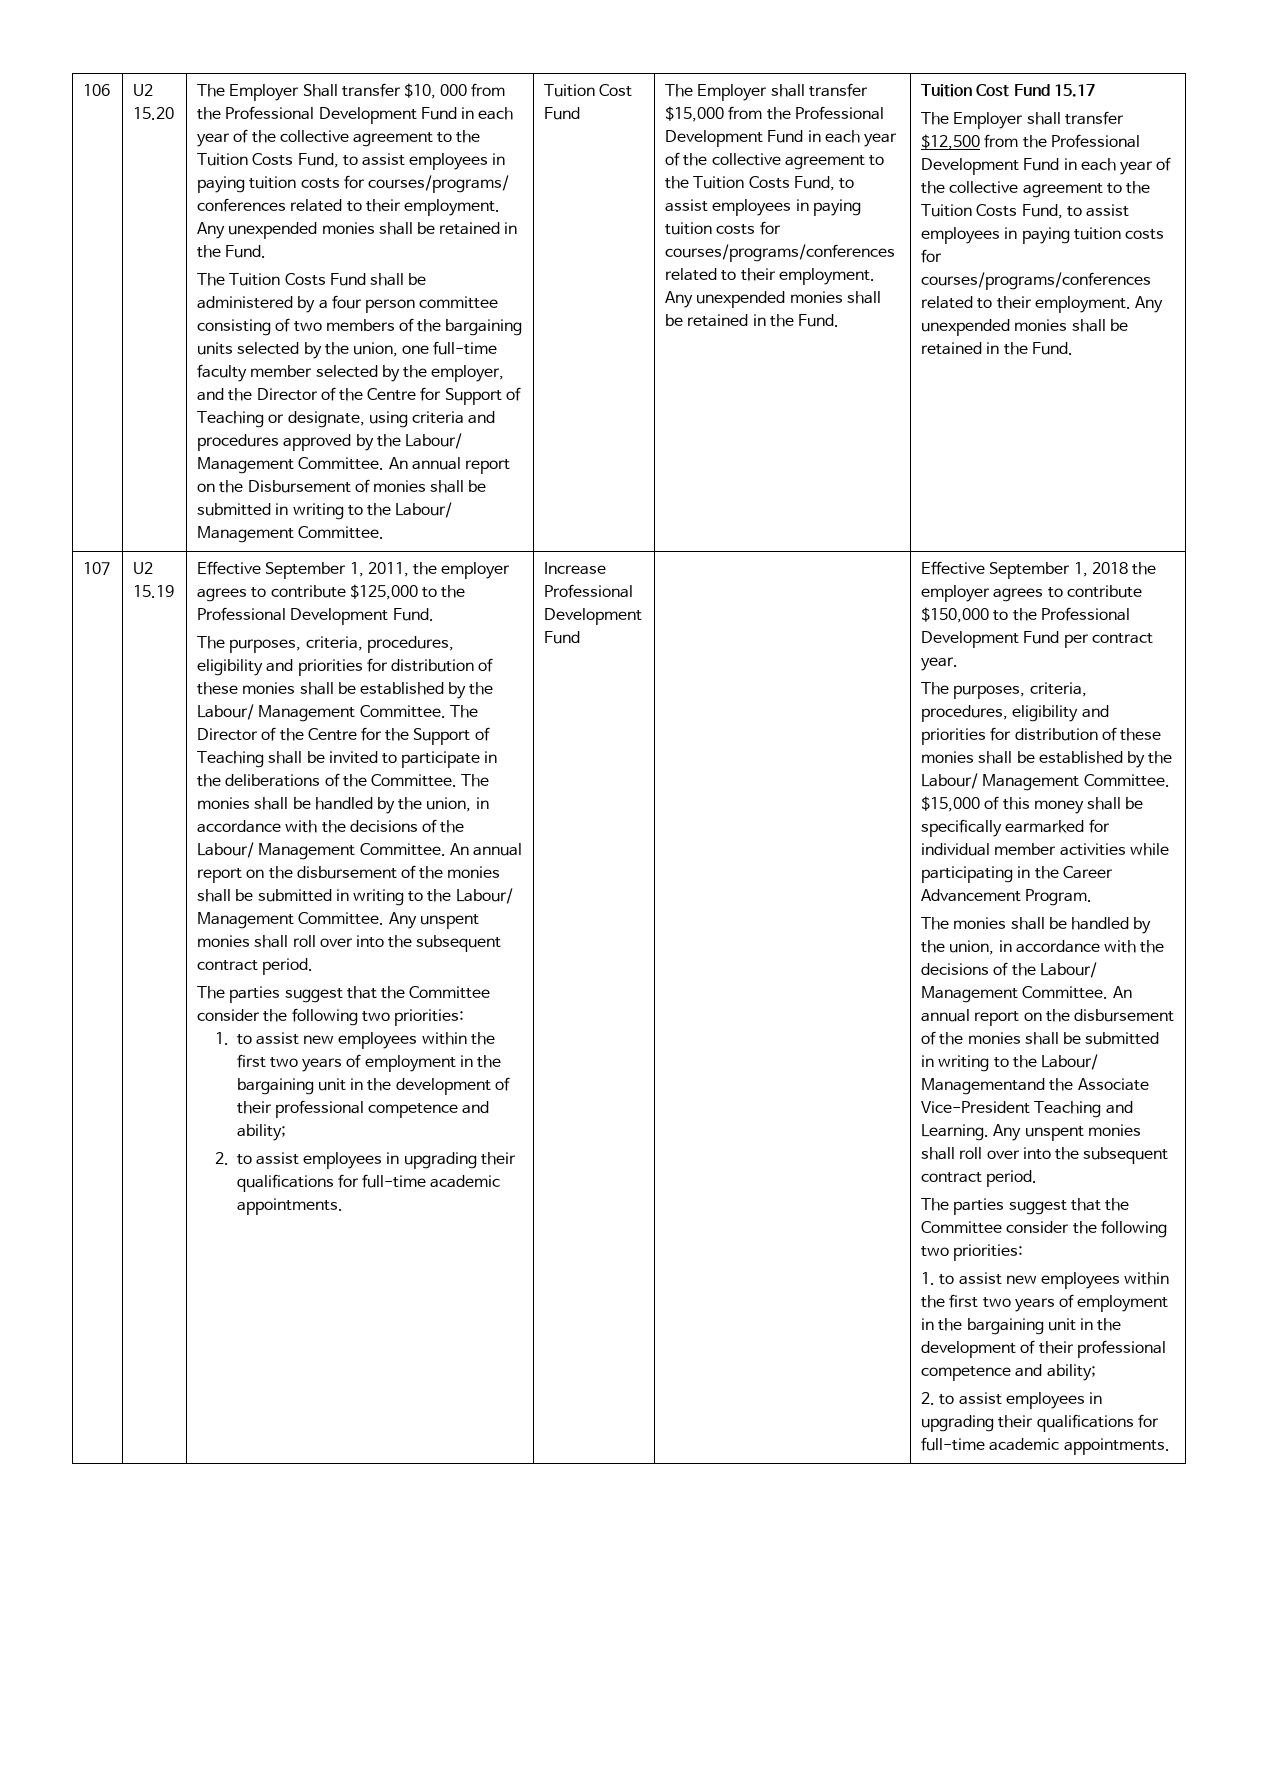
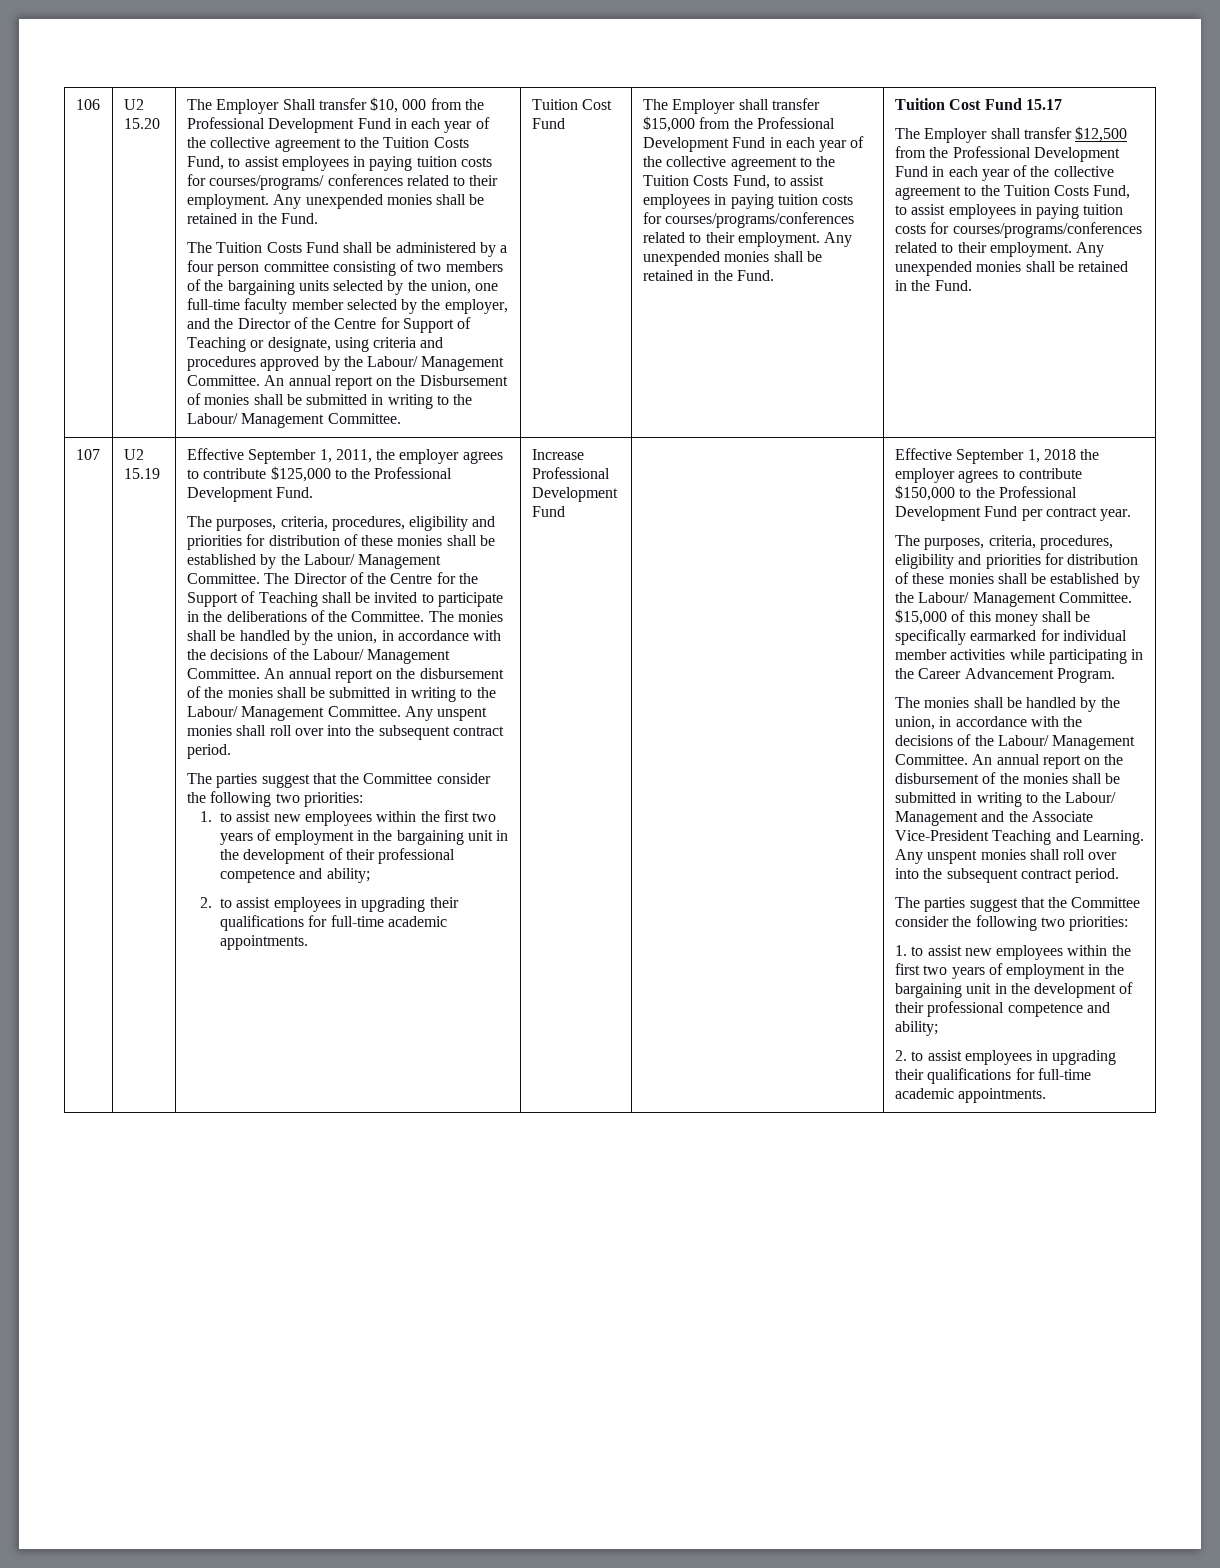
- An annual report on the disbursement of the monies shall be submitted in writing to the Labour/ Managementand the Associate Vice-President Teaching and Learning.
+ An annual report on the disbursement of the monies shall be submitted in writing to the Labour/ Management and the Associate Vice-President Teaching and Learning.

